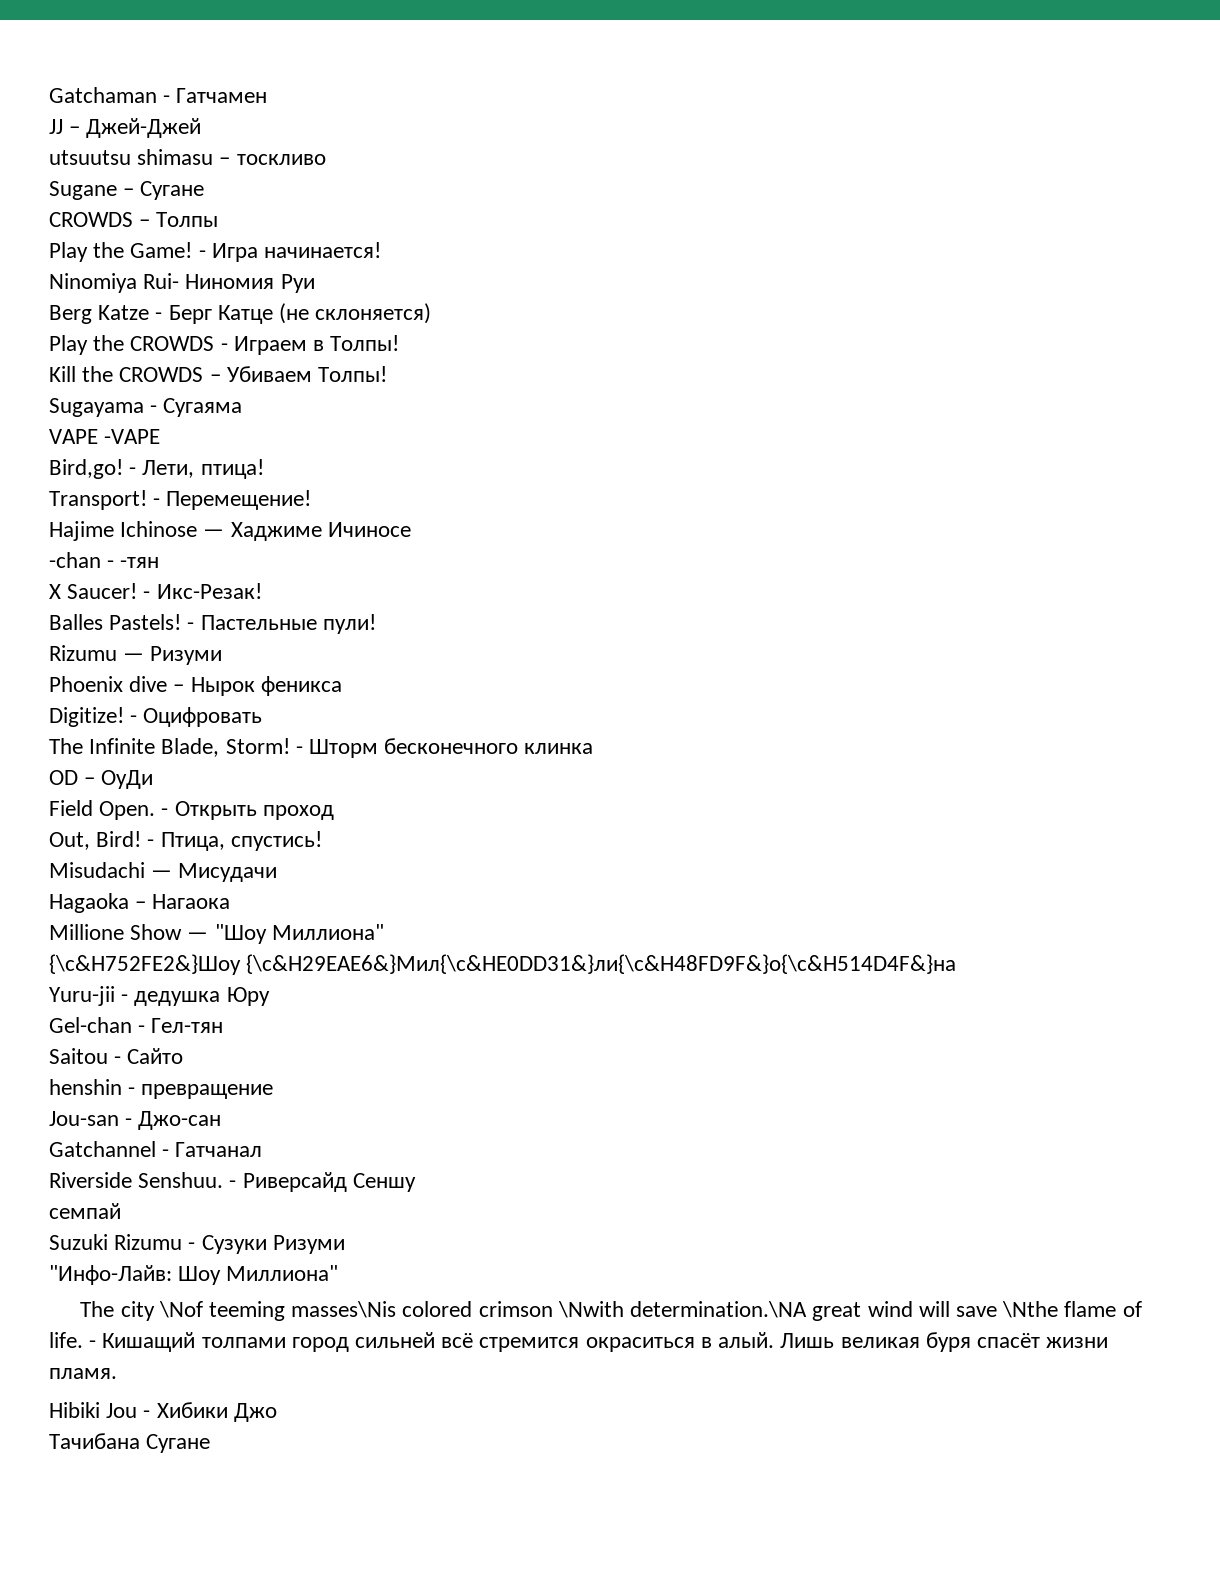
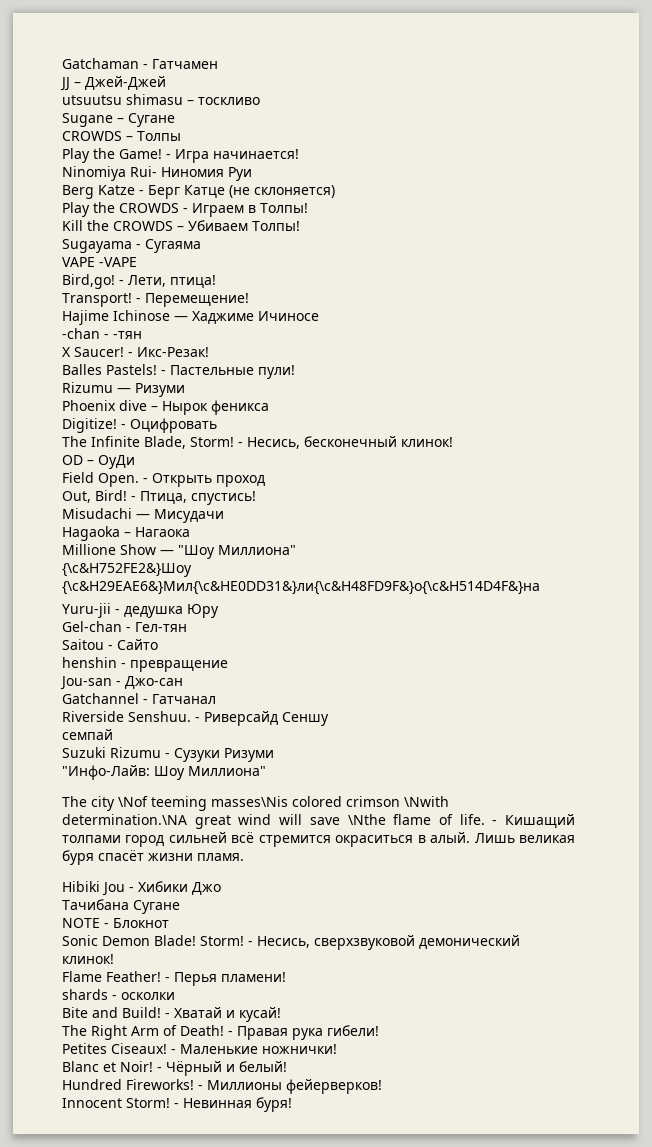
- - Шторм бесконечного клинка
+ - Несись, бесконечный клинок!
+ NOTE - Блокнот
+ Sonic Demon Blade! Storm! - Несись, сверхзвуковой демонический клинок!
+ Flame Feather! - Перья пламени!
+ shards - осколки
+ Bite and Build! - Хватай и кусай!
+ The Right Arm of Death! - Правая рука гибели!
+ Petites Ciseaux! - Маленькие ножнички!
+ Blanc et Noir! - Чёрный и белый!
+ Hundred Fireworks! - Миллионы фейерверков!
+ Innocent Storm! - Невинная буря!

